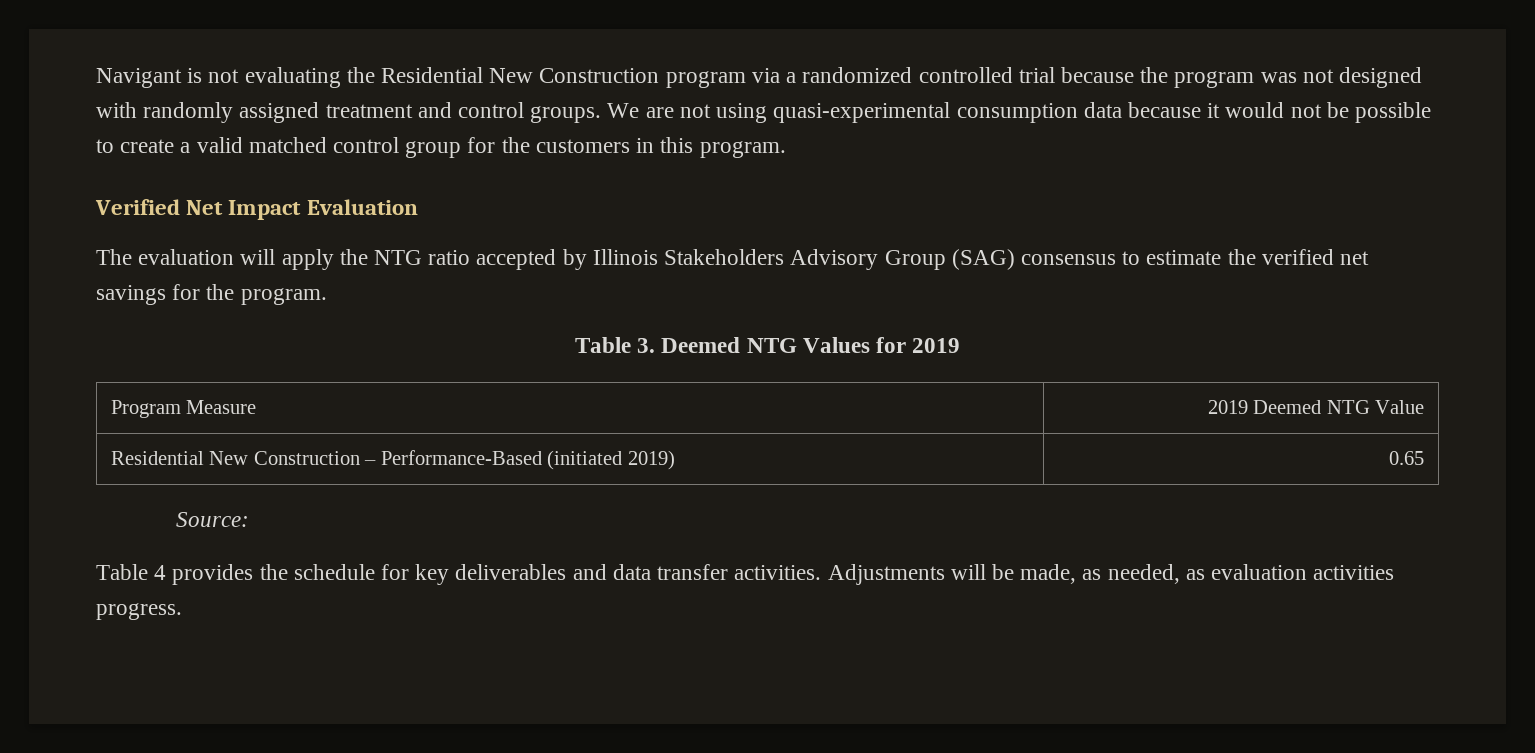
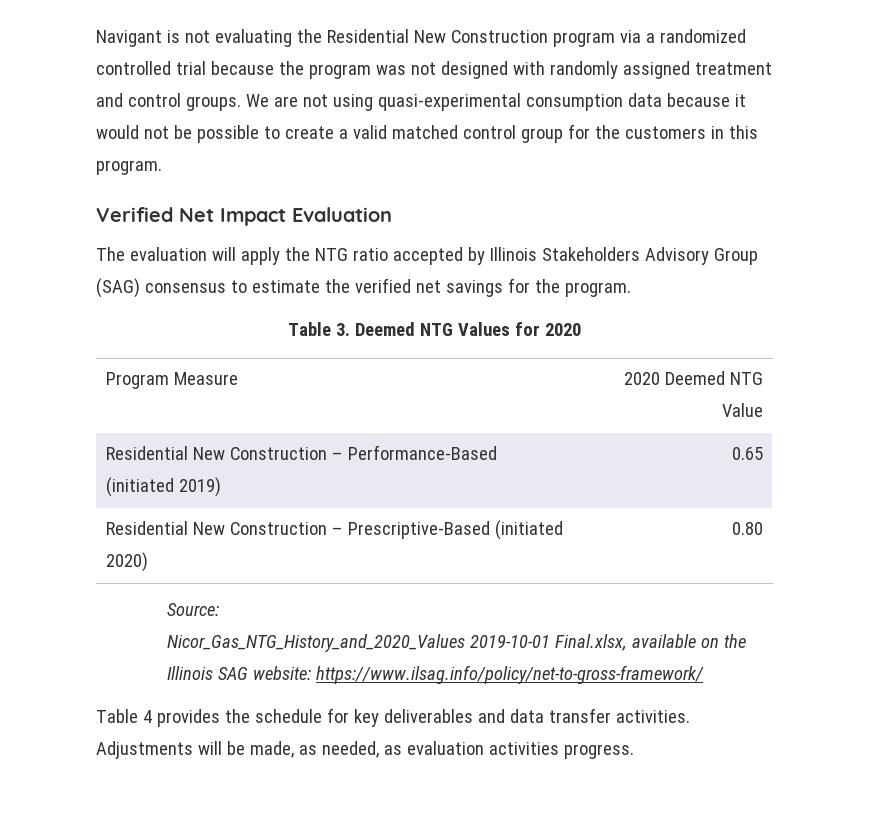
- Table 3. Deemed NTG Values for 2019
+ Table 3. Deemed NTG Values for 2020
- Program Measure | 2019 Deemed NTG Value
+ Program Measure | 2020 Deemed NTG Value
+ Residential New Construction – Prescriptive-Based (initiated 2020) | 0.80
  Source:
+ Nicor_Gas_NTG_History_and_2020_Values 2019-10-01 Final.xlsx, available on the Illinois SAG website: https://www.ilsag.info/policy/net-to-gross-framework/

